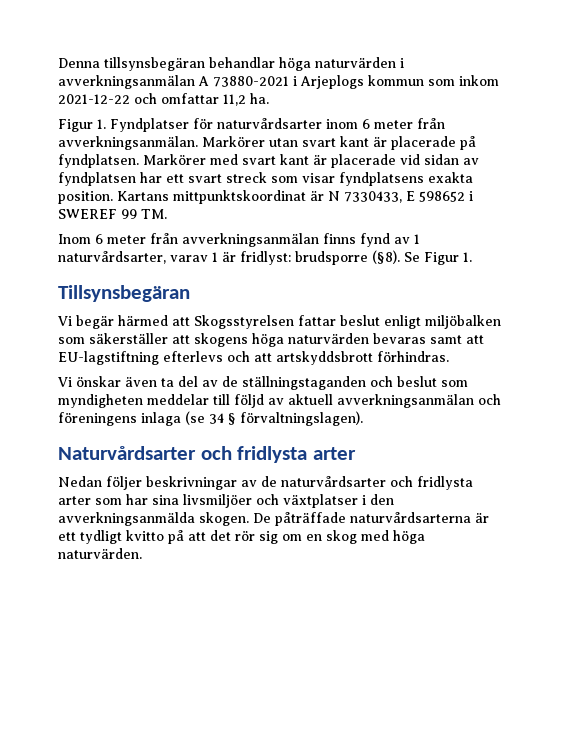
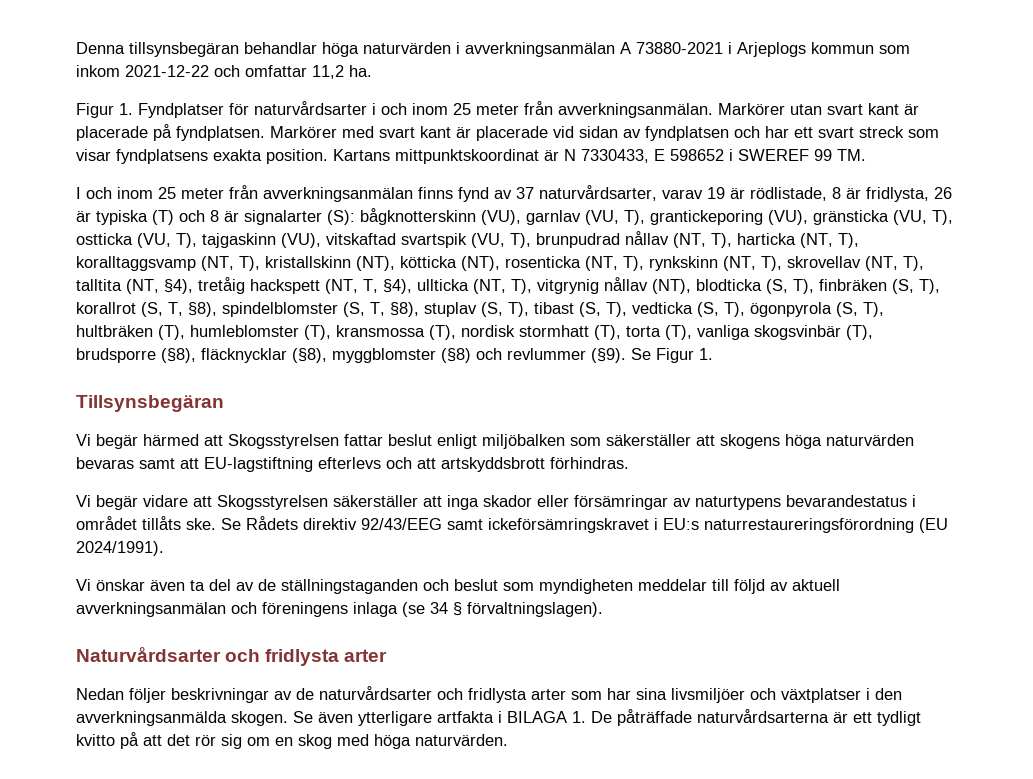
- Figur 1. Fyndplatser för naturvårdsarter inom 6 meter från avverkningsanmälan.
+ Figur 1. Fyndplatser för naturvårdsarter i och inom 25 meter från avverkningsanmälan.
- Markörer med svart kant är placerade vid sidan av fyndplatsen har ett svart streck som visar fyndplatsens exakta position.
+ Markörer med svart kant är placerade vid sidan av fyndplatsen och har ett svart streck som visar fyndplatsens exakta position.
- Inom 6 meter från avverkningsanmälan finns fynd av 1 naturvårdsarter, varav 1 är fridlyst: brudsporre (§8).
+ I och inom 25 meter från avverkningsanmälan finns fynd av 37 naturvårdsarter, varav 19 är rödlistade, 8 är fridlysta, 26 är typiska (T) och 8 är signalarter (S): bågknotterskinn (VU), garnlav (VU, T), grantickeporing (VU), gränsticka (VU, T), ostticka (VU, T), tajgaskinn (VU), vitskaftad svartspik (VU, T), brunpudrad nållav (NT, T), harticka (NT, T), koralltaggsvamp (NT, T), kristallskinn (NT), kötticka (NT), rosenticka (NT, T), rynkskinn (NT, T), skrovellav (NT, T), talltita (NT, §4), tretåig hackspett (NT, T, §4), ullticka (NT, T), vitgrynig nållav (NT), blodticka (S, T), finbräken (S, T), korallrot (S, T, §8), spindelblomster (S, T, §8), stuplav (S, T), tibast (S, T), vedticka (S, T), ögonpyrola (S, T), hultbräken (T), humleblomster (T), kransmossa (T), nordisk stormhatt (T), torta (T), vanliga skogsvinbär (T), brudsporre (§8), fläcknycklar (§8), myggblomster (§8) och revlummer (§9).
+ Vi begär vidare att Skogsstyrelsen säkerställer att inga skador eller försämringar av naturtypens bevarandestatus i området tillåts ske. Se Rådets direktiv 92/43/EEG samt ickeförsämringskravet i EU:s naturrestaureringsförordning (EU 2024/1991).
- De påträffade naturvårdsarterna är ett tydligt kvitto på att det rör sig om en skog med höga naturvärden.
+ Se även ytterligare artfakta i BILAGA 1. De påträffade naturvårdsarterna är ett tydligt kvitto på att det rör sig om en skog med höga naturvärden.

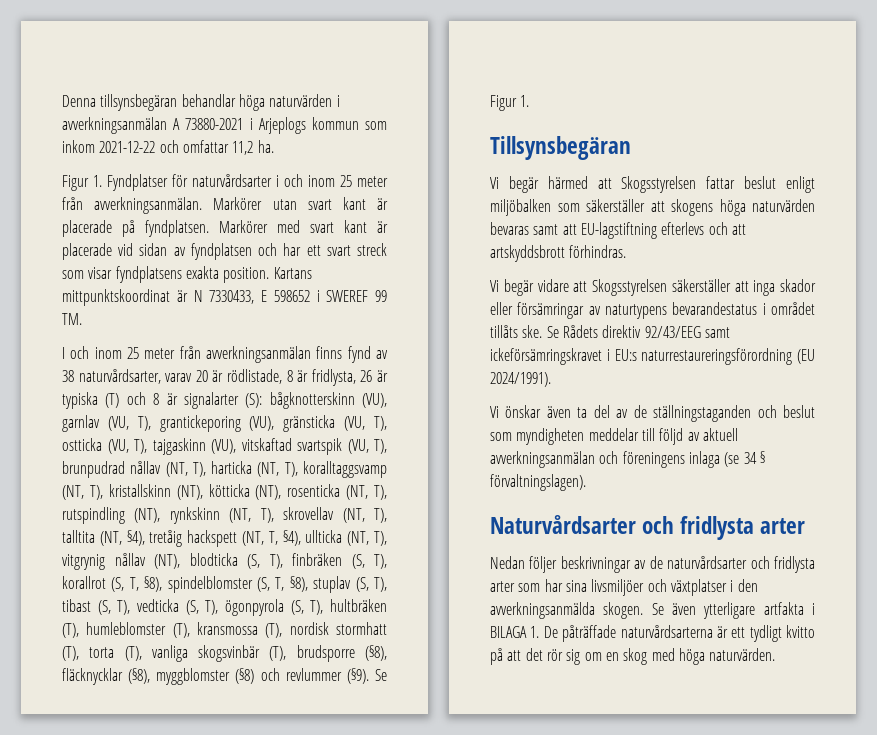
- I och inom 25 meter från avverkningsanmälan finns fynd av 37 naturvårdsarter, varav 19 är rödlistade, 8 är fridlysta, 26 är typiska (T) och 8 är signalarter (S):
+ I och inom 25 meter från avverkningsanmälan finns fynd av 38 naturvårdsarter, varav 20 är rödlistade, 8 är fridlysta, 26 är typiska (T) och 8 är signalarter (S):
- bågknotterskinn (VU), garnlav (VU, T), grantickeporing (VU), gränsticka (VU, T), ostticka (VU, T), tajgaskinn (VU), vitskaftad svartspik (VU, T), brunpudrad nållav (NT, T), harticka (NT, T), koralltaggsvamp (NT, T), kristallskinn (NT), kötticka (NT), rosenticka (NT, T), rynkskinn (NT, T), skrovellav (NT, T), talltita (NT, §4), tretåig hackspett (NT, T, §4), ullticka (NT, T), vitgrynig nållav (NT), blodticka (S, T), finbräken (S, T), korallrot (S, T, §8), spindelblomster (S, T, §8), stuplav (S, T), tibast (S, T), vedticka (S, T), ögonpyrola (S, T), hultbräken (T), humleblomster (T), kransmossa (T), nordisk stormhatt (T), torta (T), vanliga skogsvinbär (T), brudsporre (§8), fläcknycklar (§8), myggblomster (§8) och revlummer (§9).
+ bågknotterskinn (VU), garnlav (VU, T), grantickeporing (VU), gränsticka (VU, T), ostticka (VU, T), tajgaskinn (VU), vitskaftad svartspik (VU, T), brunpudrad nållav (NT, T), harticka (NT, T), koralltaggsvamp (NT, T), kristallskinn (NT), kötticka (NT), rosenticka (NT, T), rutspindling (NT), rynkskinn (NT, T), skrovellav (NT, T), talltita (NT, §4), tretåig hackspett (NT, T, §4), ullticka (NT, T), vitgrynig nållav (NT), blodticka (S, T), finbräken (S, T), korallrot (S, T, §8), spindelblomster (S, T, §8), stuplav (S, T), tibast (S, T), vedticka (S, T), ögonpyrola (S, T), hultbräken (T), humleblomster (T), kransmossa (T), nordisk stormhatt (T), torta (T), vanliga skogsvinbär (T), brudsporre (§8), fläcknycklar (§8), myggblomster (§8) och revlummer (§9).

